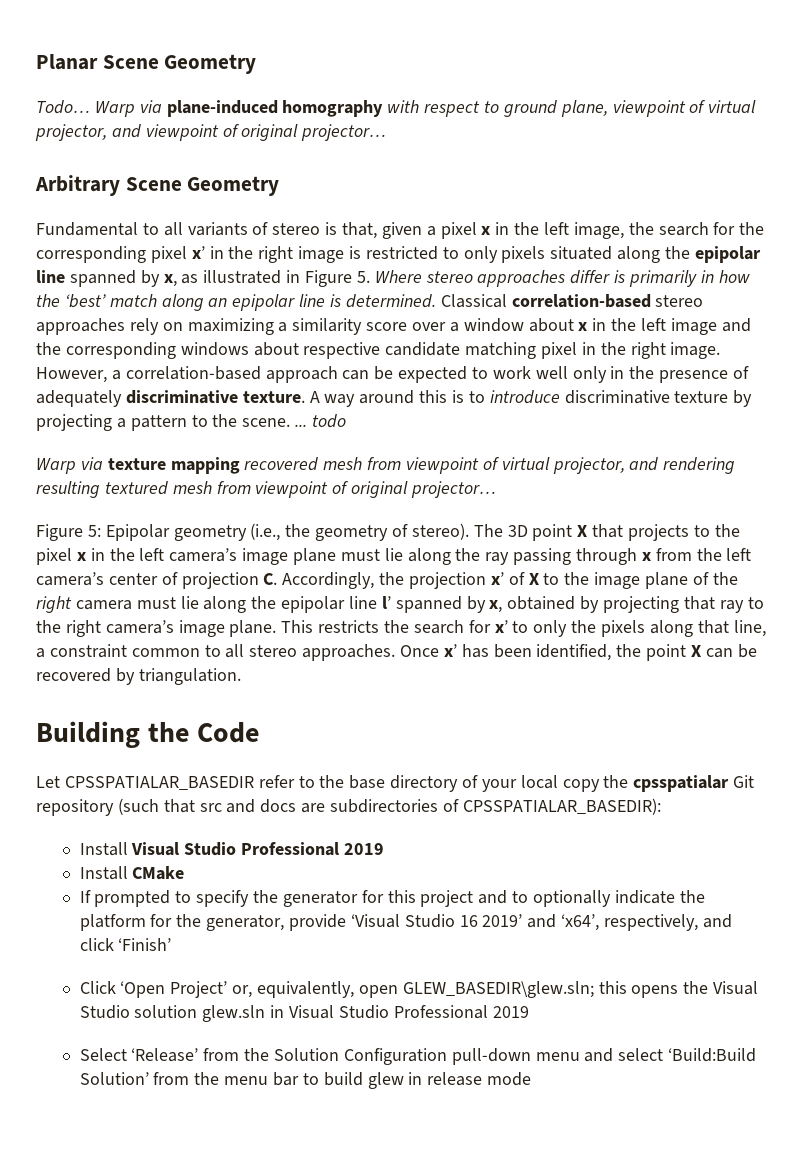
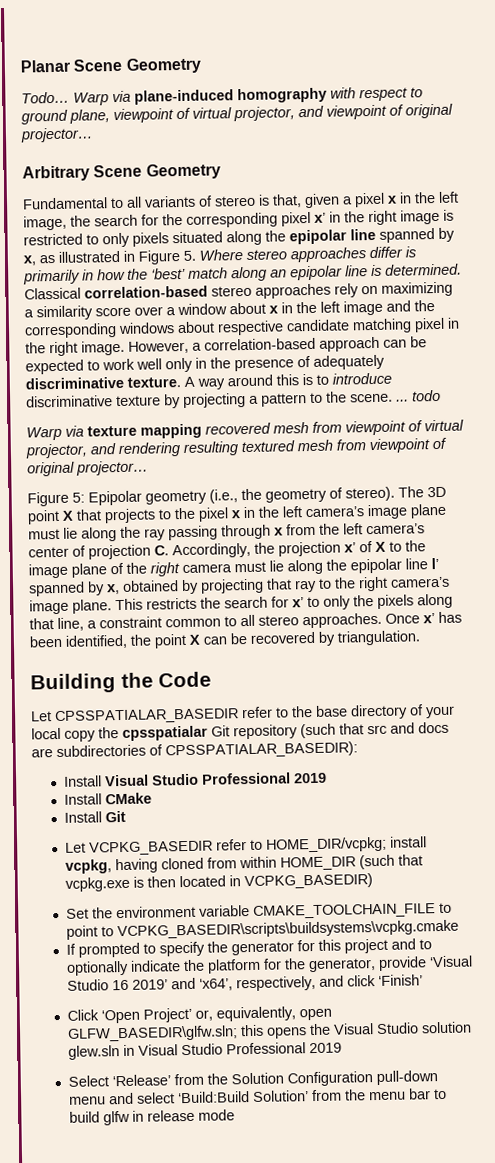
+ Install Git
+ Let VCPKG_BASEDIR refer to HOME_DIR/vcpkg; install vcpkg, having cloned from within HOME_DIR (such that vcpkg.exe is then located in VCPKG_BASEDIR)
+ Set the environment variable CMAKE_TOOLCHAIN_FILE to point to VCPKG_BASEDIR\scripts\buildsystems\vcpkg.cmake
- Click ‘Open Project’ or, equivalently, open GLEW_BASEDIR\glew.sln; this opens the Visual Studio solution glew.sln in Visual Studio Professional 2019
+ Click ‘Open Project’ or, equivalently, open GLFW_BASEDIR\glfw.sln; this opens the Visual Studio solution glew.sln in Visual Studio Professional 2019
- Select ‘Release’ from the Solution Configuration pull-down menu and select ‘Build:Build Solution’ from the menu bar to build glew in release mode
+ Select ‘Release’ from the Solution Configuration pull-down menu and select ‘Build:Build Solution’ from the menu bar to build glfw in release mode

